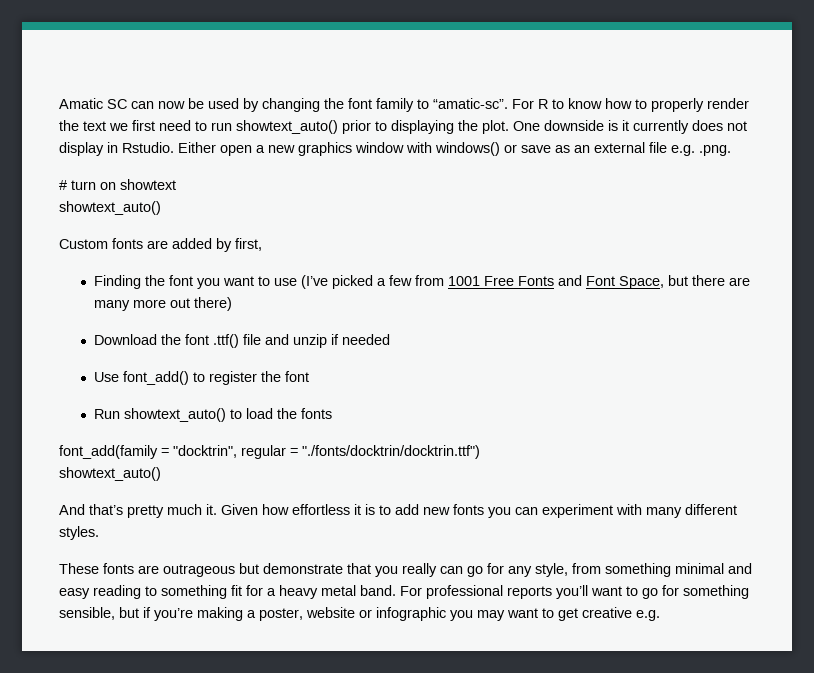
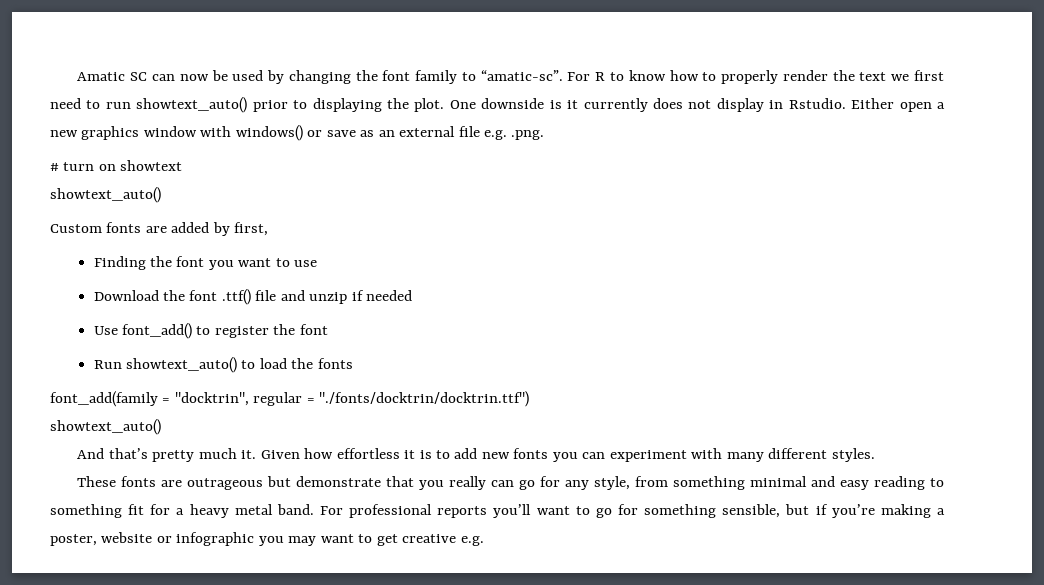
- Finding the font you want to use (I’ve picked a few from 1001 Free Fonts and Font Space, but there are many more out there)
+ Finding the font you want to use

